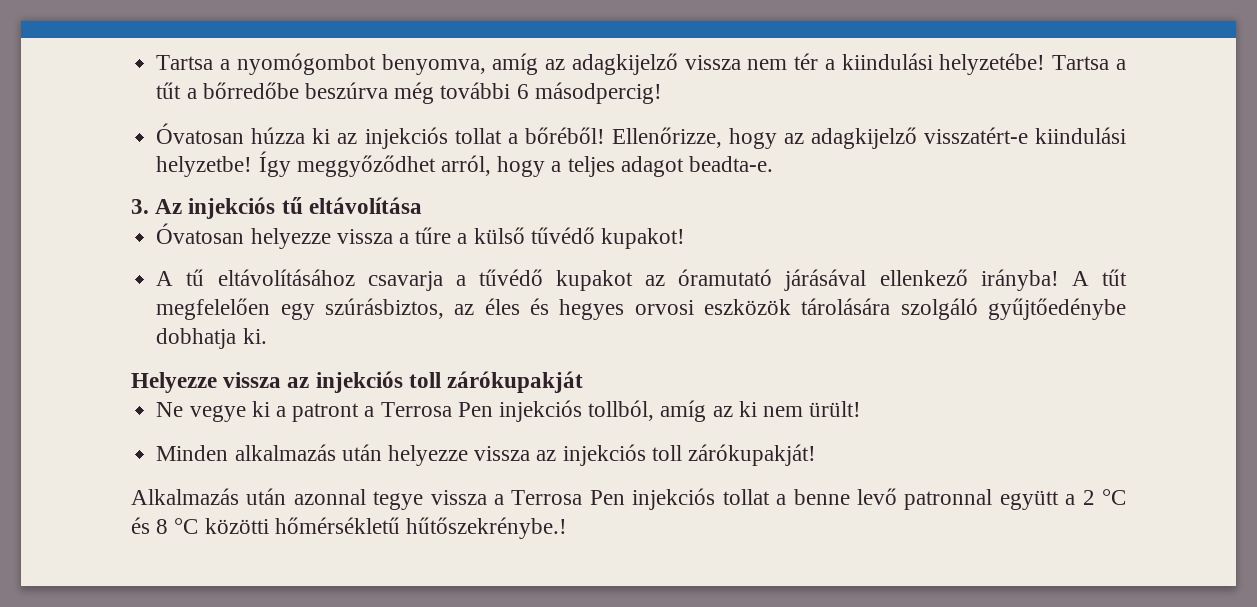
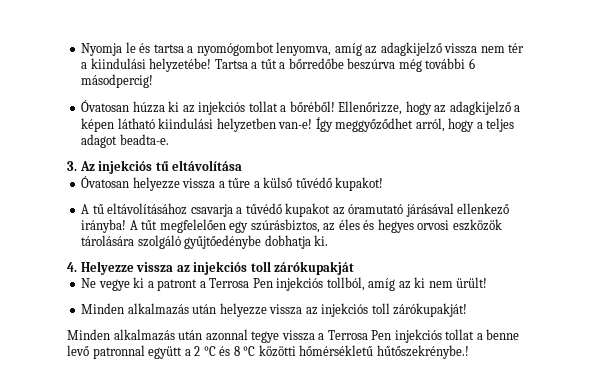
- Tartsa a nyomógombot benyomva, amíg az adagkijelző vissza nem tér a kiindulási helyzetébe!
+ Nyomja le és tartsa a nyomógombot lenyomva, amíg az adagkijelző vissza nem tér a kiindulási helyzetébe!
- Ellenőrizze, hogy az adagkijelző visszatért-e kiindulási helyzetbe!
+ Ellenőrizze, hogy az adagkijelző a képen látható kiindulási helyzetben van-e!
- Helyezze vissza az injekciós toll zárókupakját
+ 4. Helyezze vissza az injekciós toll zárókupakját
- Alkalmazás után azonnal tegye vissza a Terrosa Pen injekciós tollat a benne levő patronnal együtt a 2 °C és 8 °C közötti hőmérsékletű hűtőszekrénybe.!
+ Minden alkalmazás után azonnal tegye vissza a Terrosa Pen injekciós tollat a benne levő patronnal együtt a 2 °C és 8 °C közötti hőmérsékletű hűtőszekrénybe.!

